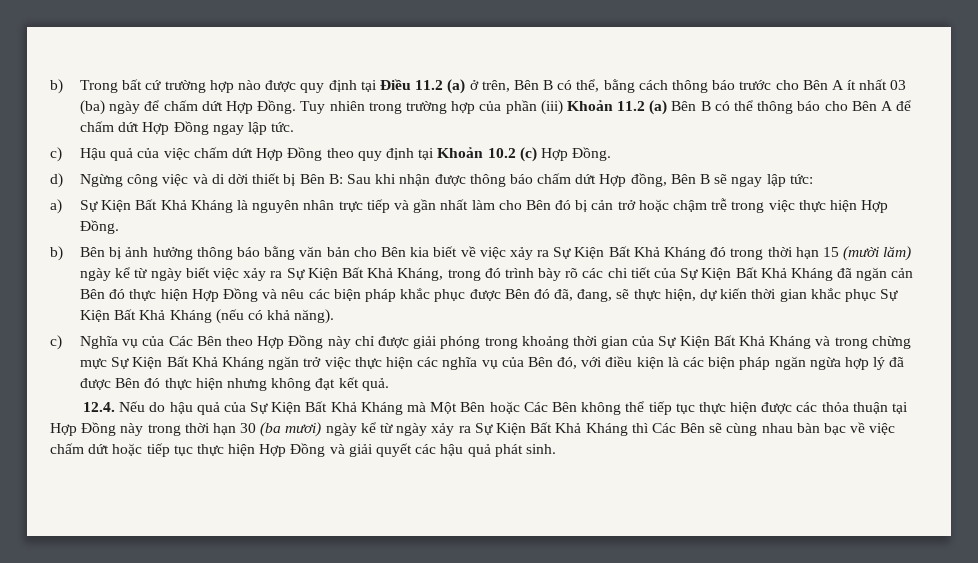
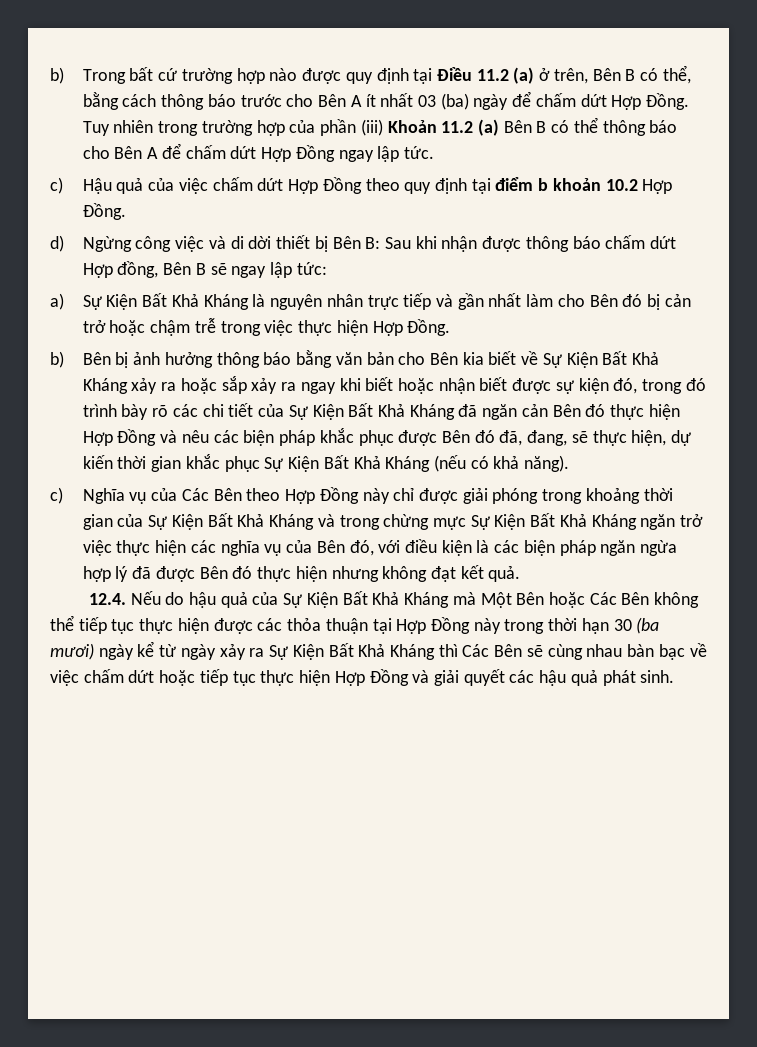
- c) Hậu quả của việc chấm dứt Hợp Đồng theo quy định tại Khoản 10.2 (c) Hợp Đồng.
+ c) Hậu quả của việc chấm dứt Hợp Đồng theo quy định tại điểm b khoản 10.2 Hợp Đồng.
- b) Bên bị ảnh hưởng thông báo bằng văn bản cho Bên kia biết về việc xảy ra Sự Kiện Bất Khả Kháng đó trong thời hạn 15 (mười lăm) ngày kể từ ngày biết việc xảy ra Sự Kiện Bất Khả Kháng, trong đó trình bày rõ các chi tiết của Sự Kiện Bất Khả Kháng đã ngăn cản Bên đó thực hiện Hợp Đồng và nêu các biện pháp khắc phục được Bên đó đã, đang, sẽ thực hiện, dự kiến thời gian khắc phục Sự Kiện Bất Khả Kháng (nếu có khả năng).
+ b) Bên bị ảnh hưởng thông báo bằng văn bản cho Bên kia biết về Sự Kiện Bất Khả Kháng xảy ra hoặc sắp xảy ra ngay khi biết hoặc nhận biết được sự kiện đó, trong đó trình bày rõ các chi tiết của Sự Kiện Bất Khả Kháng đã ngăn cản Bên đó thực hiện Hợp Đồng và nêu các biện pháp khắc phục được Bên đó đã, đang, sẽ thực hiện, dự kiến thời gian khắc phục Sự Kiện Bất Khả Kháng (nếu có khả năng).

